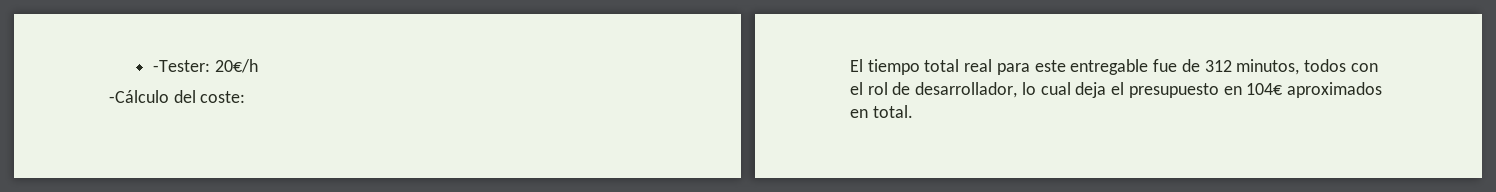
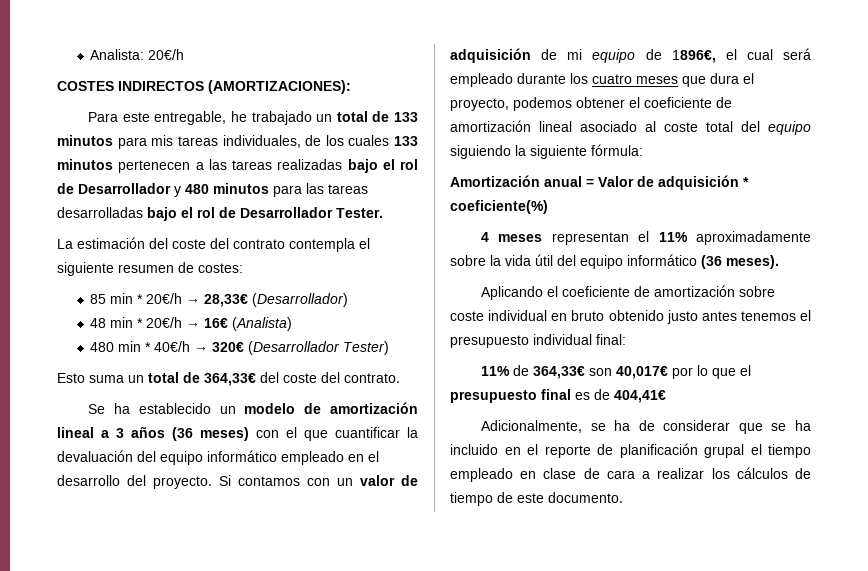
- -Tester: 20€/h
+ Analista: 20€/h
- -Cálculo del coste:
- El tiempo total real para este entregable fue de 312 minutos, todos con el rol de desarrollador, lo cual deja el presupuesto en 104€ aproximados en total.
+ COSTES INDIRECTOS (AMORTIZACIONES):
+ Para este entregable, he trabajado un total de 133 minutos para mis tareas individuales, de los cuales 133 minutos pertenecen a las tareas realizadas bajo el rol de Desarrollador y 480 minutos para las tareas desarrolladas bajo el rol de Desarrollador Tester.
+ La estimación del coste del contrato contempla el siguiente resumen de costes:
+ 85 min * 20€/h → 28,33€ (Desarrollador)
+ 48 min * 20€/h → 16€ (Analista)
+ 480 min * 40€/h → 320€ (Desarrollador Tester)
+ Esto suma un total de 364,33€ del coste del contrato.
+ Se ha establecido un modelo de amortización lineal a 3 años (36 meses) con el que cuantificar la devaluación del equipo informático empleado en el desarrollo del proyecto. Si contamos con un valor de adquisición de mi equipo de 1896€, el cual será empleado durante los cuatro meses que dura el proyecto, podemos obtener el coeficiente de amortización lineal asociado al coste total del equipo siguiendo la siguiente fórmula:
+ Amortización anual = Valor de adquisición * coeficiente(%)
+ 4 meses representan el 11% aproximadamente sobre la vida útil del equipo informático (36 meses).
+ Aplicando el coeficiente de amortización sobre coste individual en bruto obtenido justo antes tenemos el presupuesto individual final:
+ 11% de 364,33€ son 40,017€ por lo que el presupuesto final es de 404,41€
+ Adicionalmente, se ha de considerar que se ha incluido en el reporte de planificación grupal el tiempo empleado en clase de cara a realizar los cálculos de tiempo de este documento.

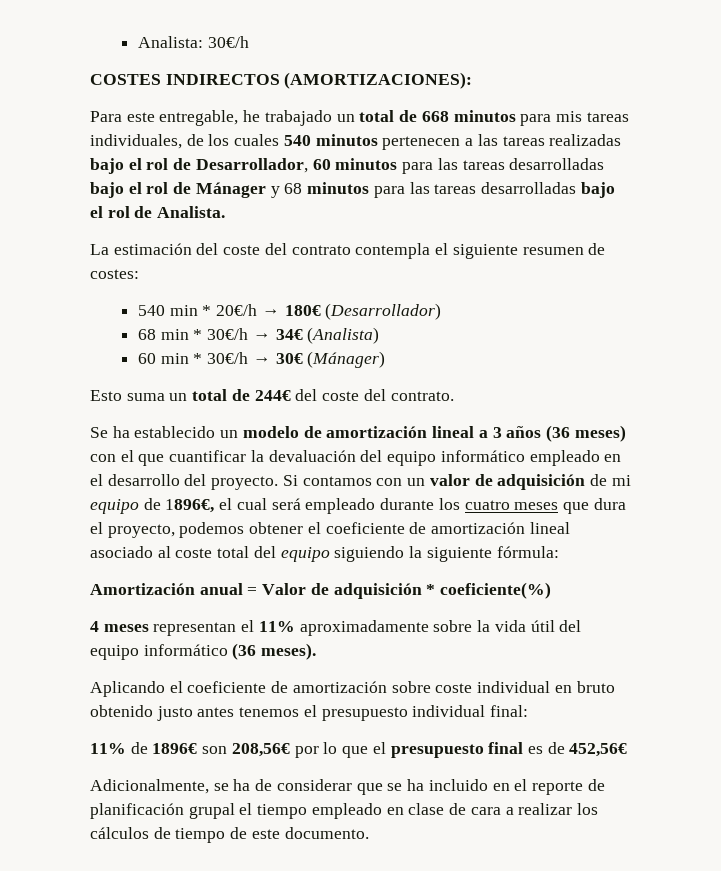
- Analista: 20€/h
+ Analista: 30€/h
- Para este entregable, he trabajado un total de 133 minutos para mis tareas individuales, de los cuales 133 minutos pertenecen a las tareas realizadas bajo el rol de Desarrollador y 480 minutos para las tareas desarrolladas bajo el rol de Desarrollador Tester.
+ Para este entregable, he trabajado un total de 668 minutos para mis tareas individuales, de los cuales 540 minutos pertenecen a las tareas realizadas bajo el rol de Desarrollador, 60 minutos para las tareas desarrolladas bajo el rol de Mánager y 68 minutos para las tareas desarrolladas bajo el rol de Analista.
- 85 min * 20€/h → 28,33€ (Desarrollador)
+ 540 min * 20€/h → 180€ (Desarrollador)
- 48 min * 20€/h → 16€ (Analista)
+ 68 min * 30€/h → 34€ (Analista)
- 480 min * 40€/h → 320€ (Desarrollador Tester)
+ 60 min * 30€/h → 30€ (Mánager)
- Esto suma un total de 364,33€ del coste del contrato.
+ Esto suma un total de 244€ del coste del contrato.
- 11% de 364,33€ son 40,017€ por lo que el presupuesto final es de 404,41€
+ 11% de 1896€ son 208,56€ por lo que el presupuesto final es de 452,56€

